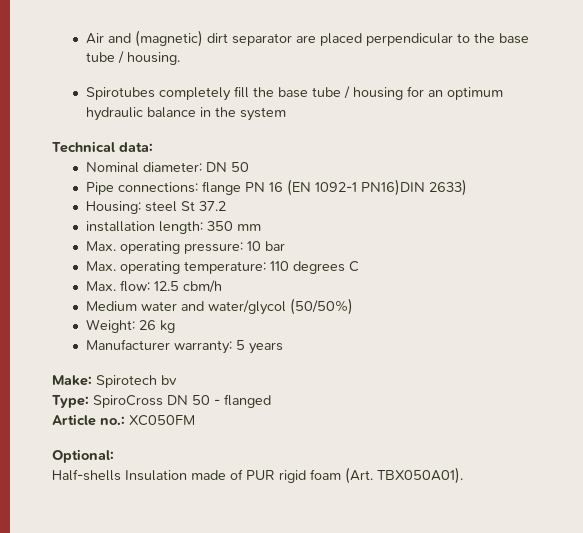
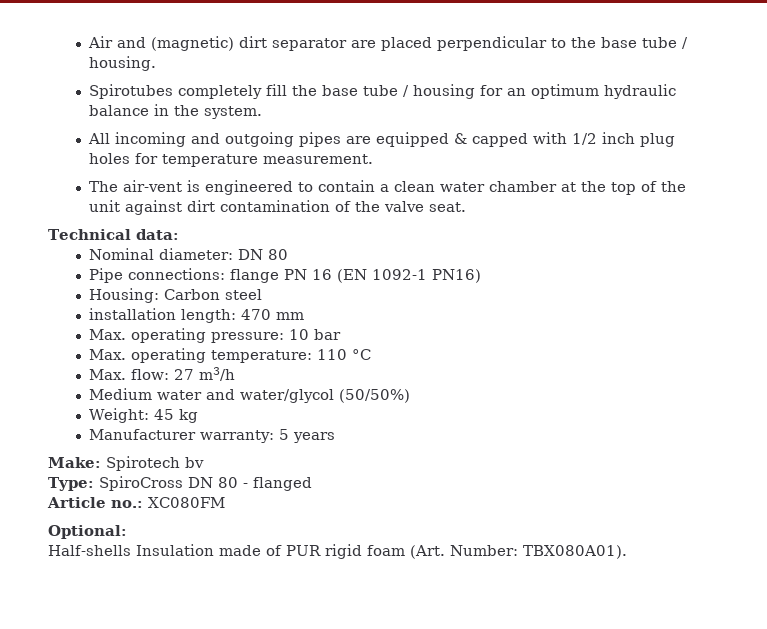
- Spirotubes completely fill the base tube / housing for an optimum hydraulic balance in the system
+ Spirotubes completely fill the base tube / housing for an optimum hydraulic balance in the system.
+ All incoming and outgoing pipes are equipped & capped with 1/2 inch plug holes for temperature measurement.
+ The air-vent is engineered to contain a clean water chamber at the top of the unit against dirt contamination of the valve seat.
- Nominal diameter: DN 50
+ Nominal diameter: DN 80
- Pipe connections: flange PN 16 (EN 1092-1 PN16)DIN 2633)
+ Pipe connections: flange PN 16 (EN 1092-1 PN16)
- Housing: steel St 37.2
+ Housing: Carbon steel
- installation length: 350 mm
+ installation length: 470 mm
- Max. operating temperature: 110 degrees C
+ Max. operating temperature: 110 °C
- Max. flow: 12.5 cbm/h
+ Max. flow: 27 m3/h
- Weight: 26 kg
+ Weight: 45 kg
- Type: SpiroCross DN 50 - flanged
+ Type: SpiroCross DN 80 - flanged
- Article no.: XC050FM
+ Article no.: XC080FM
- Half-shells Insulation made of PUR rigid foam (Art. TBX050A01).
+ Half-shells Insulation made of PUR rigid foam (Art. Number: TBX080A01).

